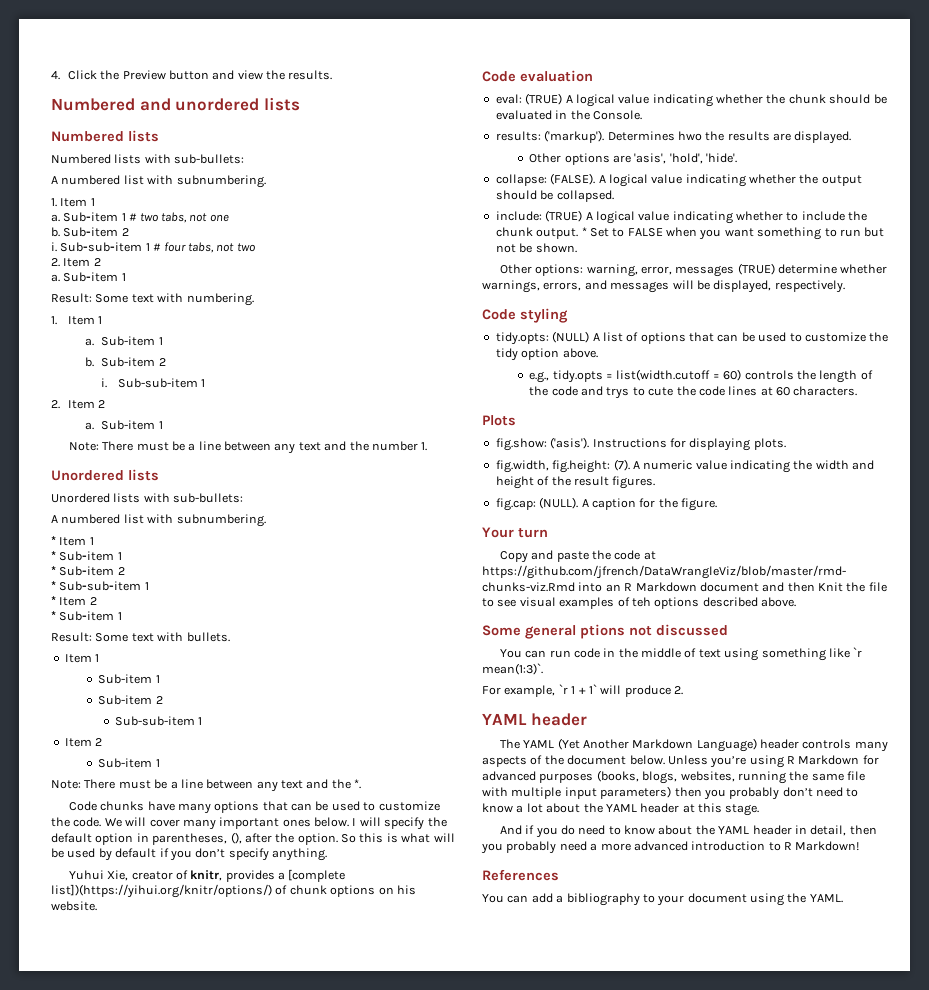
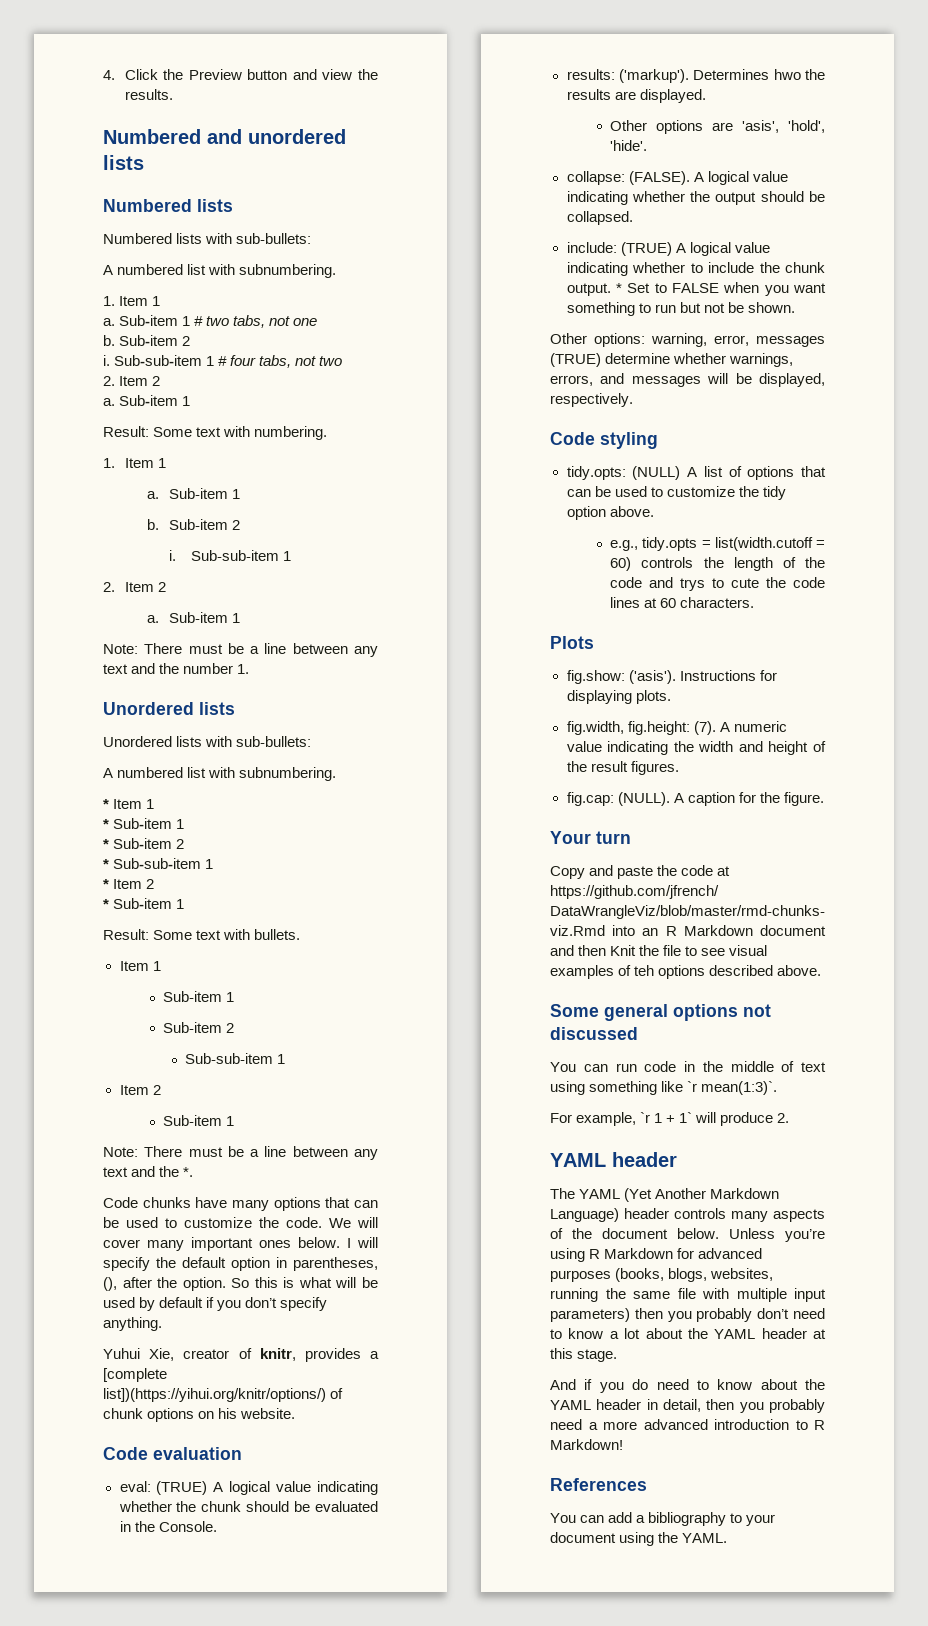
- Some general ptions not discussed
+ Some general options not discussed

